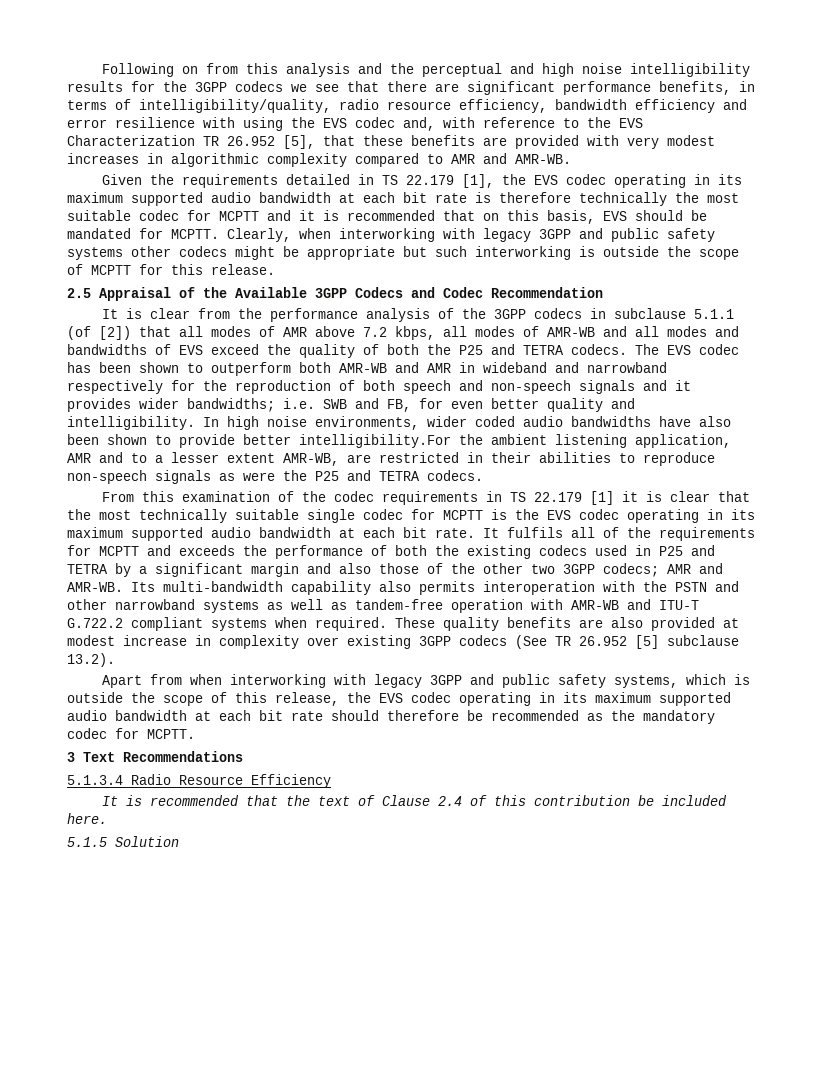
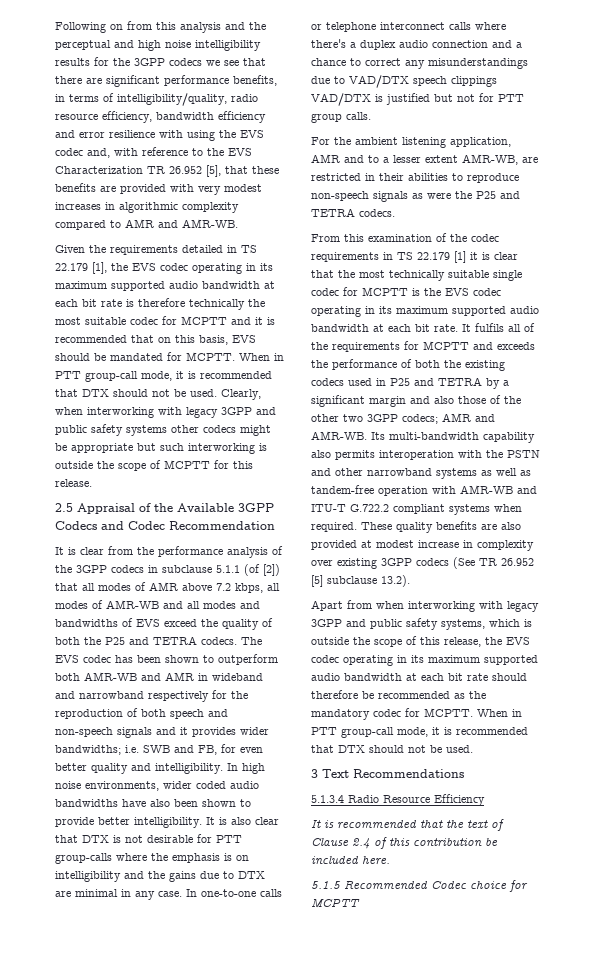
- Given the requirements detailed in TS 22.179 [1], the EVS codec operating in its maximum supported audio bandwidth at each bit rate is therefore technically the most suitable codec for MCPTT and it is recommended that on this basis, EVS should be mandated for MCPTT.
+ Given the requirements detailed in TS 22.179 [1], the EVS codec operating in its maximum supported audio bandwidth at each bit rate is therefore technically the most suitable codec for MCPTT and it is recommended that on this basis, EVS should be mandated for MCPTT. When in PTT group-call mode, it is recommended that DTX should not be used.
- In high noise environments, wider coded audio bandwidths have also been shown to provide better intelligibility.For the ambient listening application, AMR and to a lesser extent AMR-WB, are restricted in their abilities to reproduce non-speech signals as were the P25 and TETRA codecs.
+ In high noise environments, wider coded audio bandwidths have also been shown to provide better intelligibility. It is also clear that DTX is not desirable for PTT group-calls where the emphasis is on intelligibility and the gains due to DTX are minimal in any case. In one-to-one calls or telephone interconnect calls where there's a duplex audio connection and a chance to correct any misunderstandings due to VAD/DTX speech clippings VAD/DTX is justified but not for PTT group calls.
+ For the ambient listening application, AMR and to a lesser extent AMR-WB, are restricted in their abilities to reproduce non-speech signals as were the P25 and TETRA codecs.
- Apart from when interworking with legacy 3GPP and public safety systems, which is outside the scope of this release, the EVS codec operating in its maximum supported audio bandwidth at each bit rate should therefore be recommended as the mandatory codec for MCPTT.
+ Apart from when interworking with legacy 3GPP and public safety systems, which is outside the scope of this release, the EVS codec operating in its maximum supported audio bandwidth at each bit rate should therefore be recommended as the mandatory codec for MCPTT. When in PTT group-call mode, it is recommended that DTX should not be used.
- 5.1.5 Solution
+ 5.1.5 Recommended Codec choice for MCPTT

